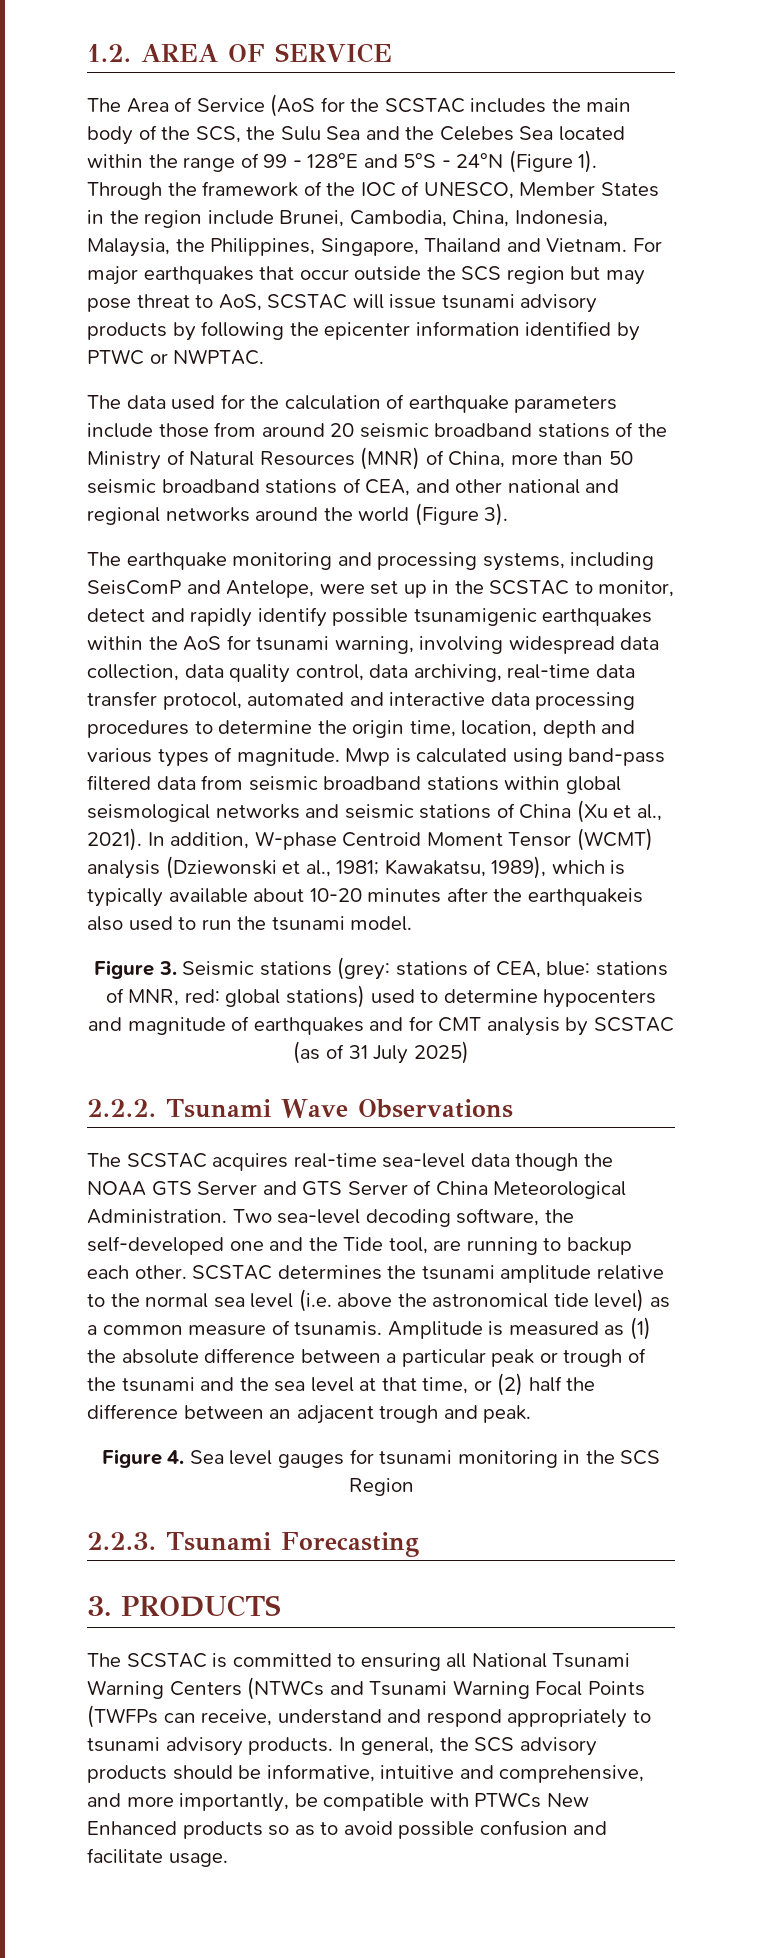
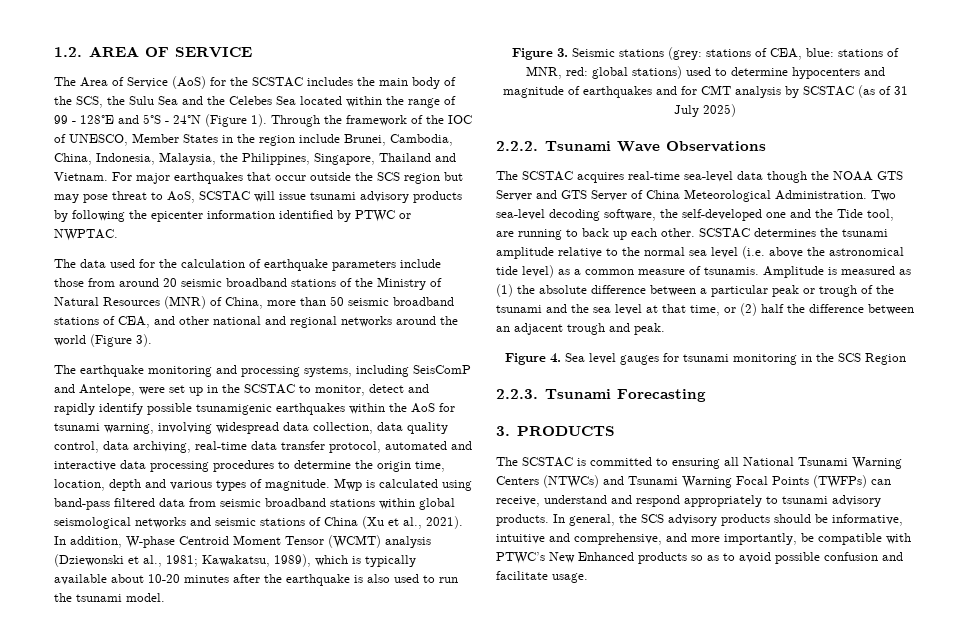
- The Area of Service (AoS for the SCSTAC includes the main body of the SCS, the Sulu Sea and the Celebes Sea located within the range of 99 - 128°E and 5°S - 24°N (Figure 1).
+ The Area of Service (AoS) for the SCSTAC includes the main body of the SCS, the Sulu Sea and the Celebes Sea located within the range of 99 - 128°E and 5°S - 24°N (Figure 1).
- In addition, W-phase Centroid Moment Tensor (WCMT) analysis (Dziewonski et al., 1981; Kawakatsu, 1989), which is typically available about 10-20 minutes after the earthquakeis also used to run the tsunami model.
+ In addition, W-phase Centroid Moment Tensor (WCMT) analysis (Dziewonski et al., 1981; Kawakatsu, 1989), which is typically available about 10-20 minutes after the earthquake is also used to run the tsunami model.
- Two sea-level decoding software, the self-developed one and the Tide tool, are running to backup each other.
+ Two sea-level decoding software, the self-developed one and the Tide tool, are running to back up each other.
- The SCSTAC is committed to ensuring all National Tsunami Warning Centers (NTWCs and Tsunami Warning Focal Points (TWFPs can receive, understand and respond appropriately to tsunami advisory products.
+ The SCSTAC is committed to ensuring all National Tsunami Warning Centers (NTWCs) and Tsunami Warning Focal Points (TWFPs) can receive, understand and respond appropriately to tsunami advisory products.
- In general, the SCS advisory products should be informative, intuitive and comprehensive, and more importantly, be compatible with PTWCs New Enhanced products so as to avoid possible confusion and facilitate usage.
+ In general, the SCS advisory products should be informative, intuitive and comprehensive, and more importantly, be compatible with PTWC’s New Enhanced products so as to avoid possible confusion and facilitate usage.

